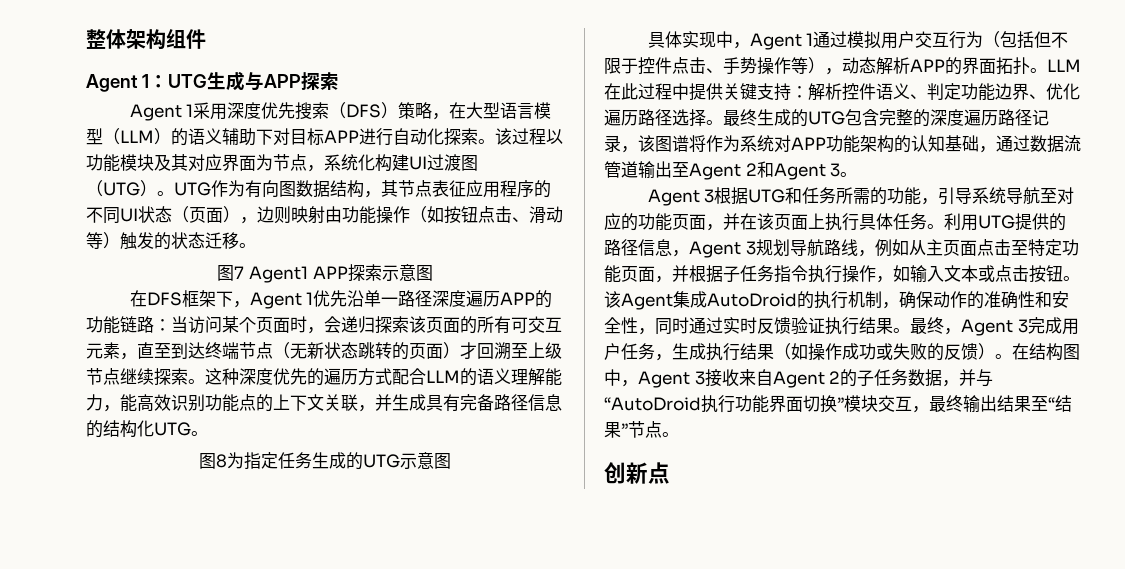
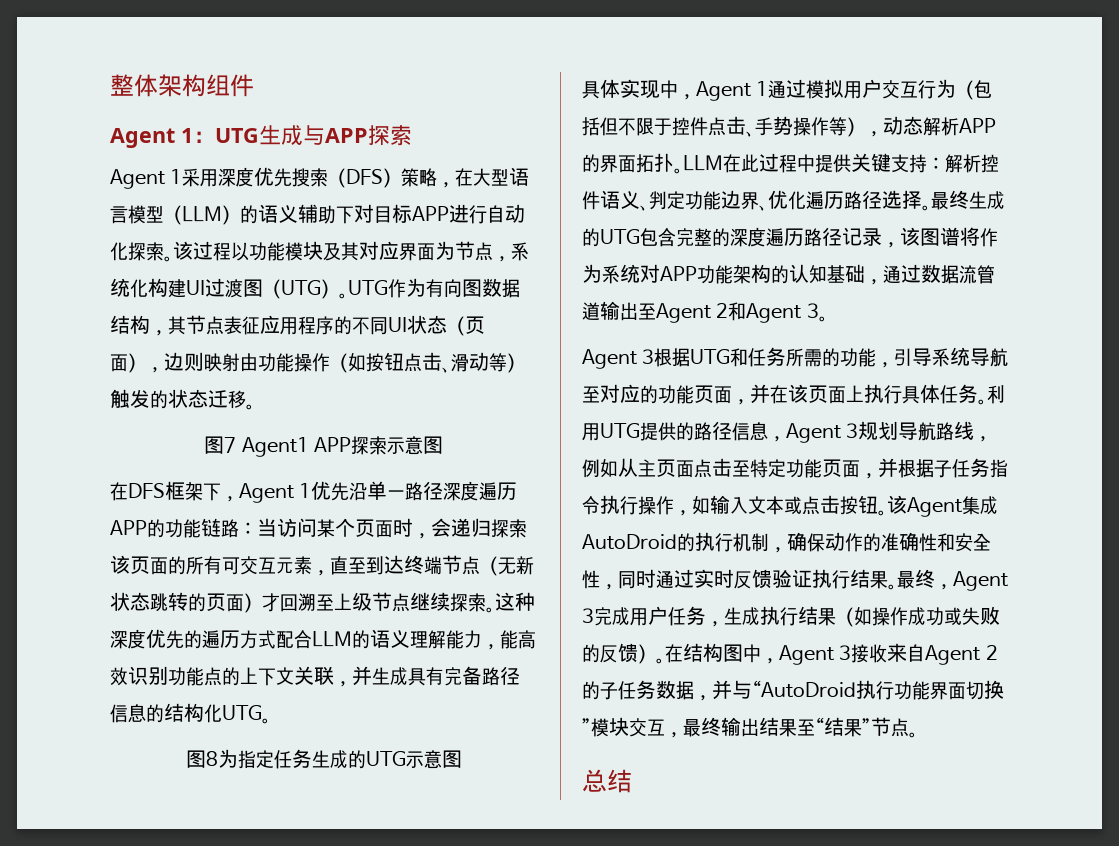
- 创新点
+ 总结

